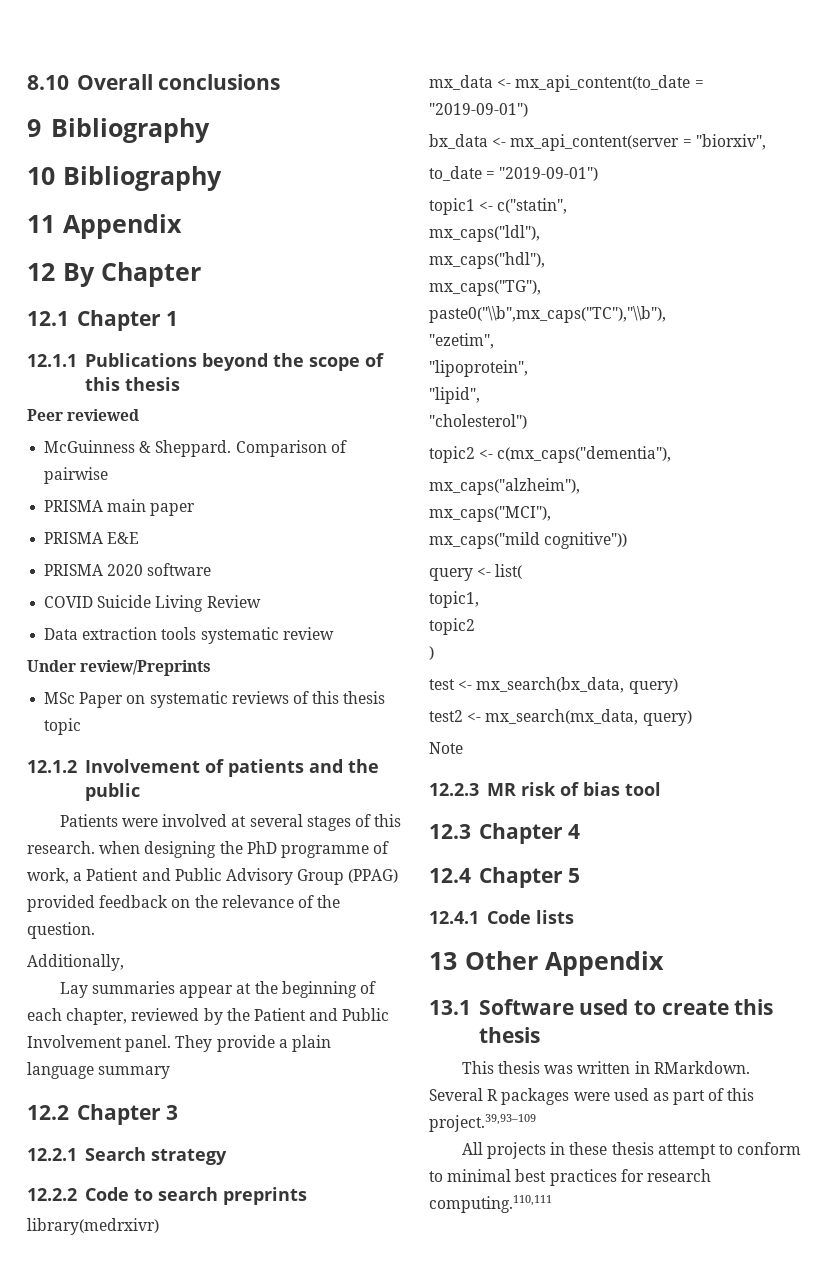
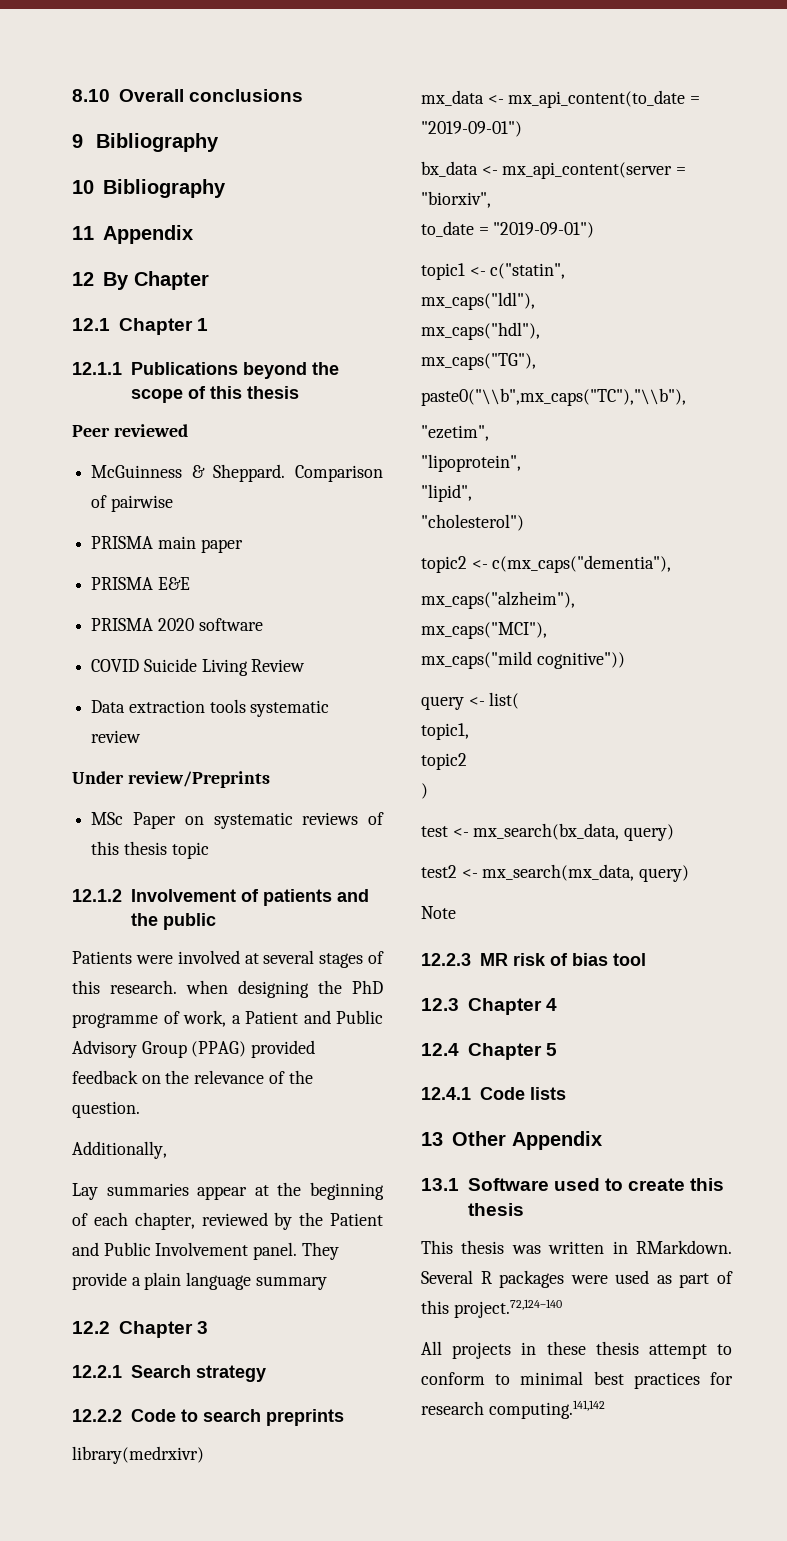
- Several R packages were used as part of this project.39,93–109
+ Several R packages were used as part of this project.72,124–140
- All projects in these thesis attempt to conform to minimal best practices for research computing.110,111
+ All projects in these thesis attempt to conform to minimal best practices for research computing.141,142

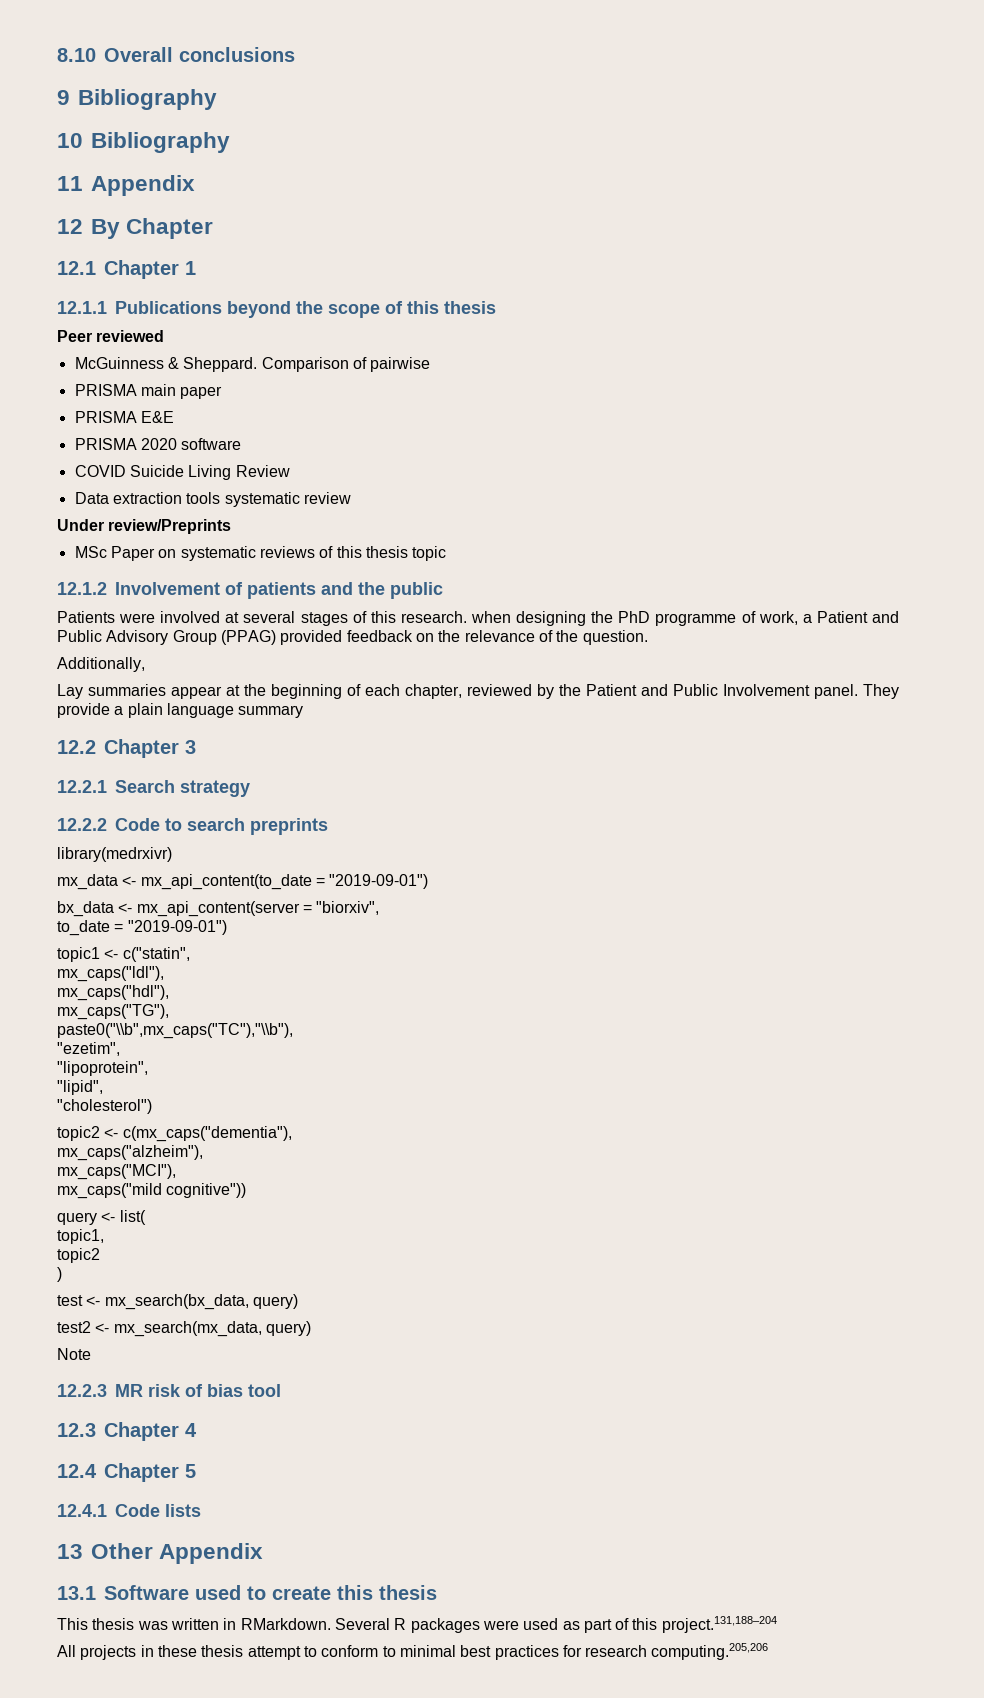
- Several R packages were used as part of this project.72,124–140
+ Several R packages were used as part of this project.131,188–204
- All projects in these thesis attempt to conform to minimal best practices for research computing.141,142
+ All projects in these thesis attempt to conform to minimal best practices for research computing.205,206

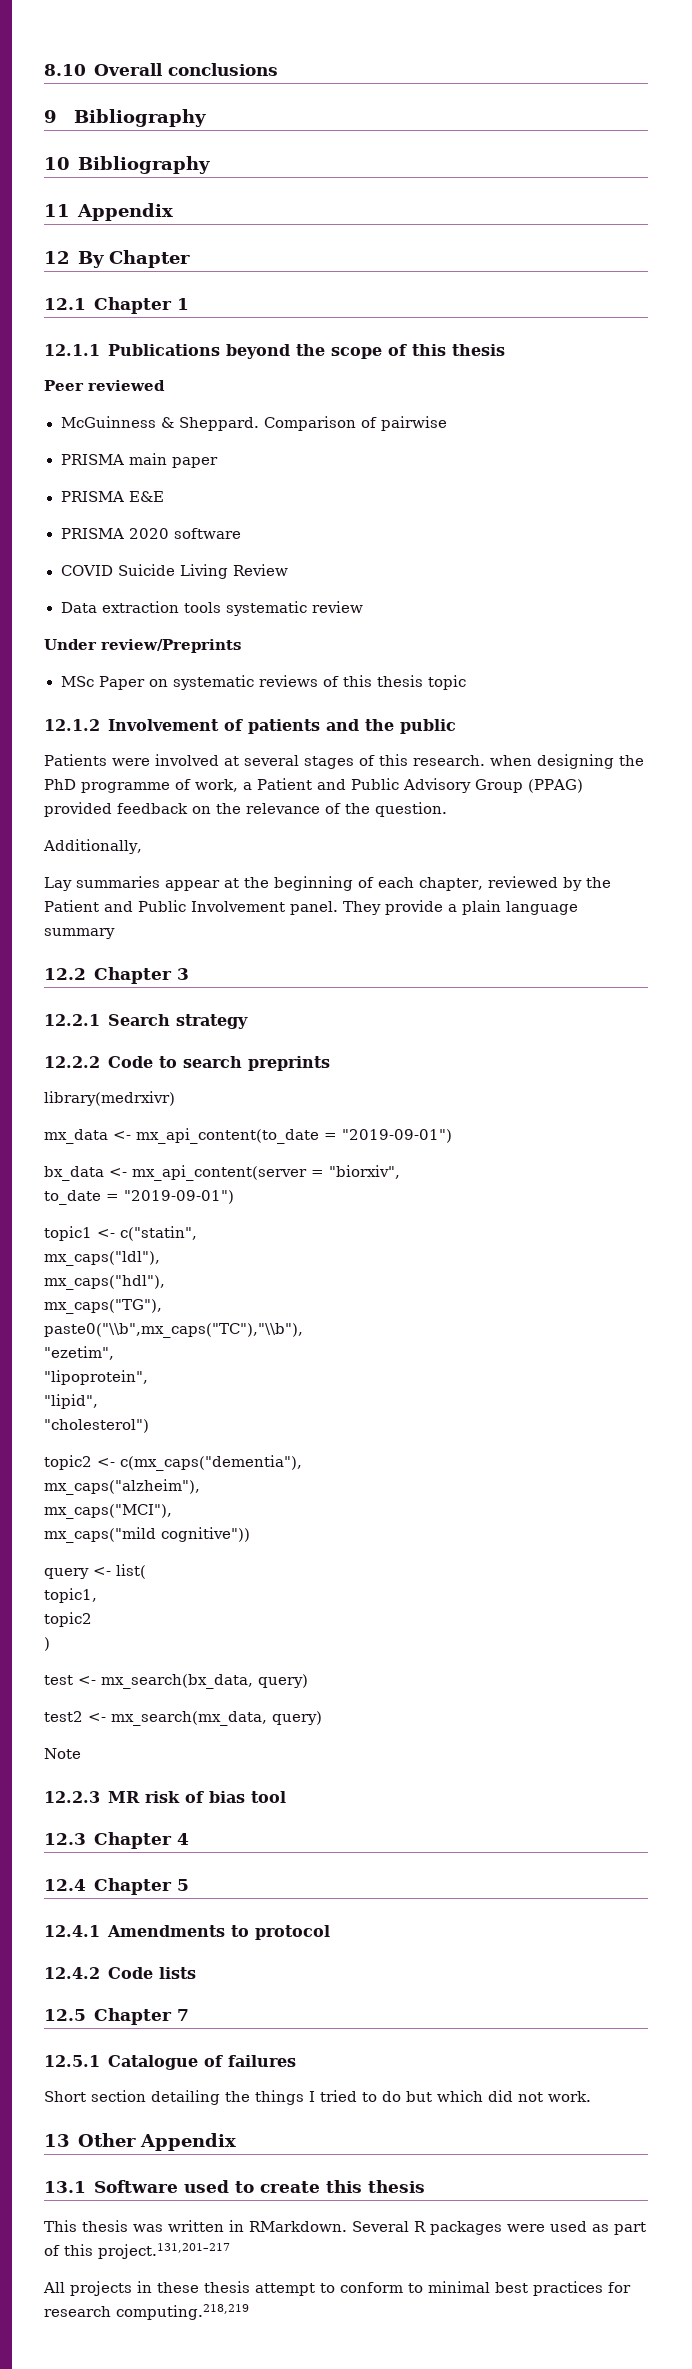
- 12.4.1 Code lists
+ 12.4.1 Amendments to protocol
+ 12.4.2 Code lists
+ 12.5 Chapter 7
+ 12.5.1 Catalogue of failures
+ Short section detailing the things I tried to do but which did not work.
- Several R packages were used as part of this project.131,188–204
+ Several R packages were used as part of this project.131,201–217
- All projects in these thesis attempt to conform to minimal best practices for research computing.205,206
+ All projects in these thesis attempt to conform to minimal best practices for research computing.218,219

